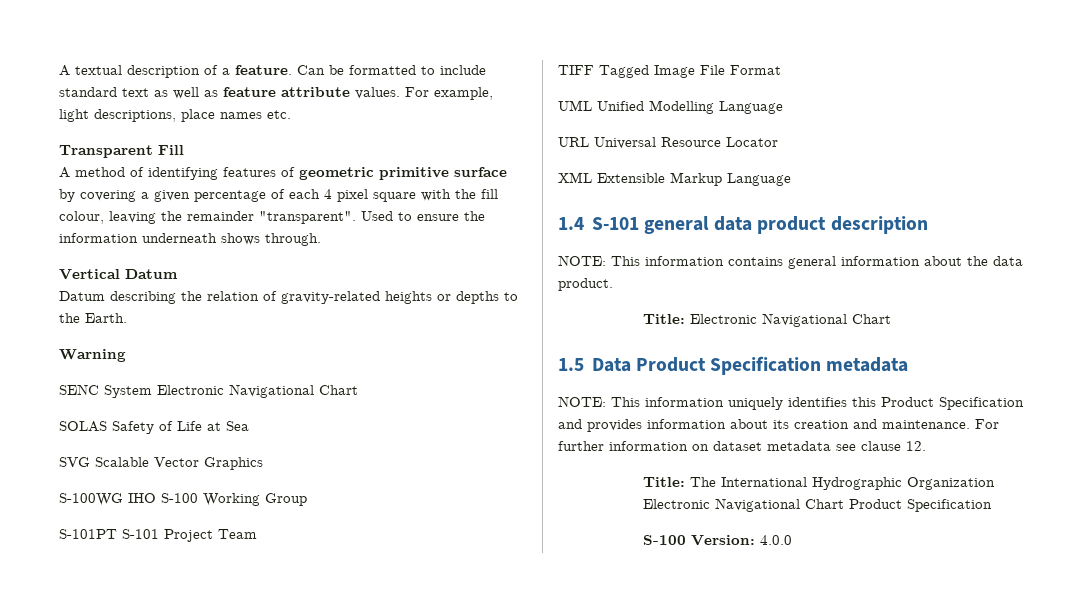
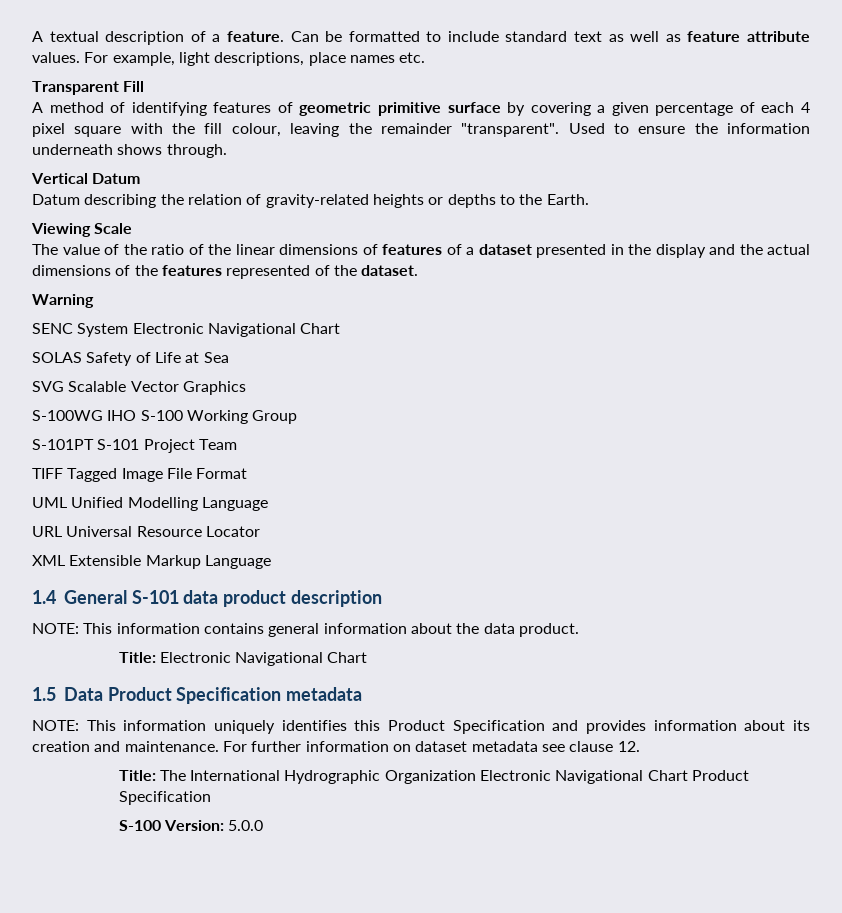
+ Viewing Scale
+ The value of the ratio of the linear dimensions of features of a dataset presented in the display and the actual dimensions of the features represented of the dataset.
- 1.4 S-101 general data product description
+ 1.4 General S-101 data product description
- S-100 Version: 4.0.0
+ S-100 Version: 5.0.0

